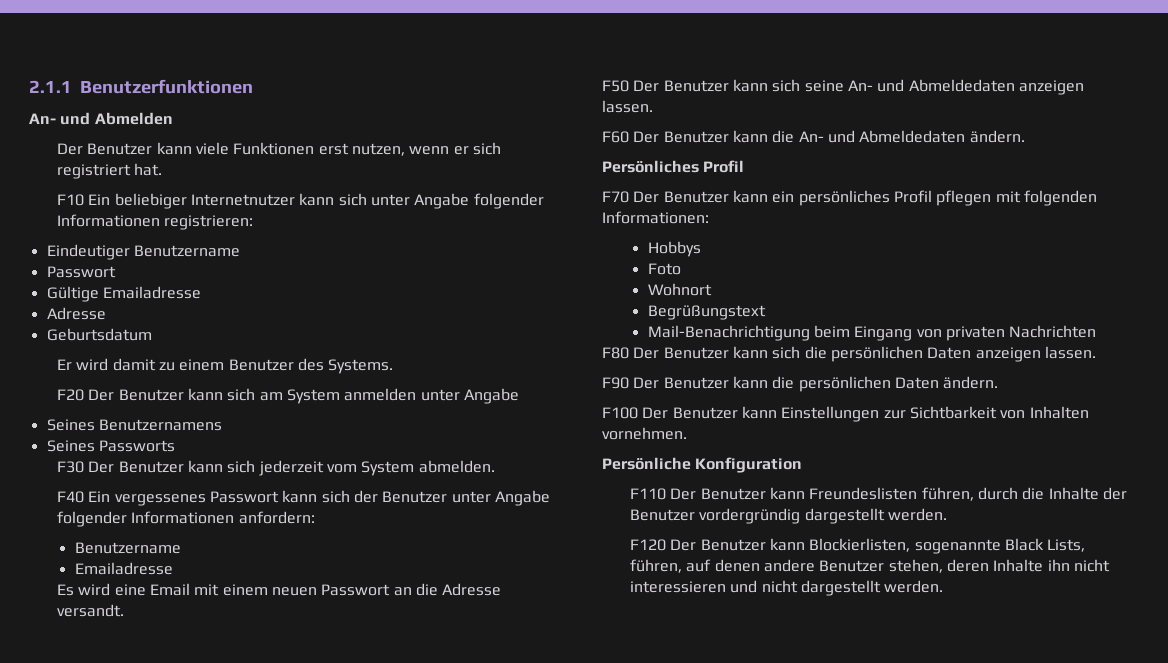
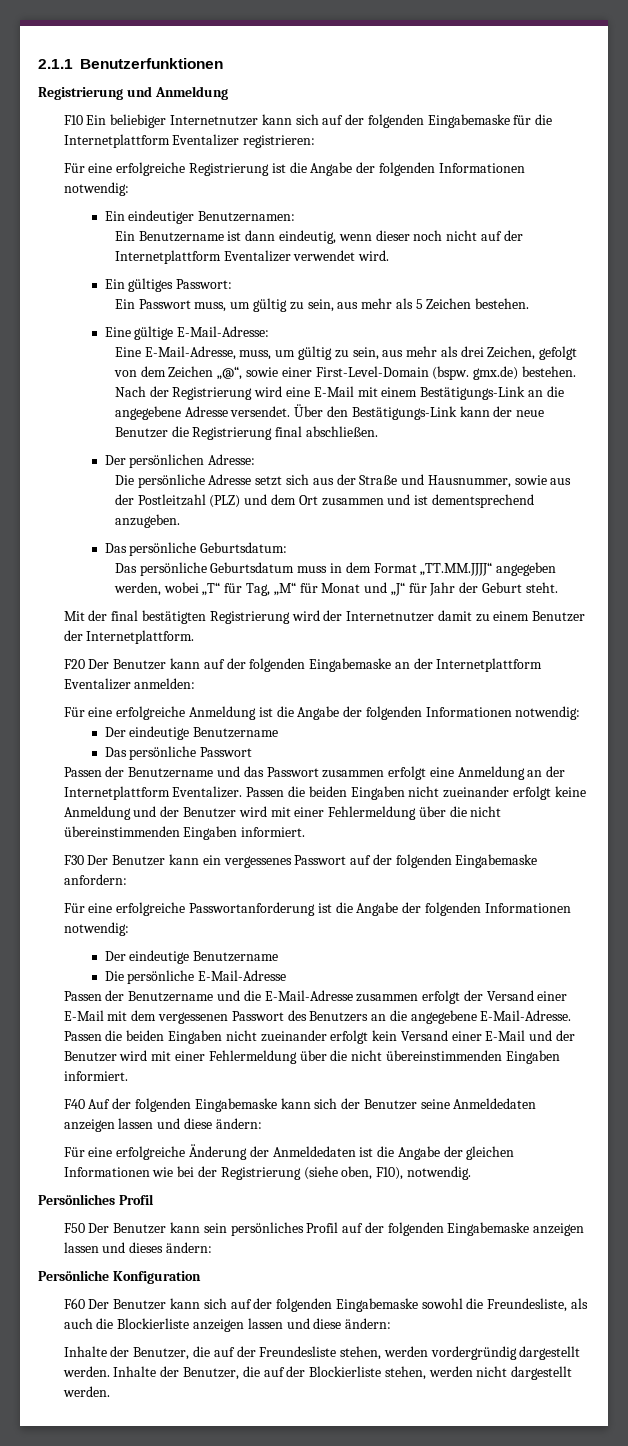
- An- und Abmelden
- Der Benutzer kann viele Funktionen erst nutzen, wenn er sich registriert hat.
+ Registrierung und Anmeldung
- F10 Ein beliebiger Internetnutzer kann sich unter Angabe folgender Informationen registrieren:
- Eindeutiger Benutzername
- Passwort
- Gültige Emailadresse
- Adresse
- Geburtsdatum
- Er wird damit zu einem Benutzer des Systems.
+ F10 Ein beliebiger Internetnutzer kann sich auf der folgenden Eingabemaske für die Internetplattform Eventalizer registrieren:
+ Für eine erfolgreiche Registrierung ist die Angabe der folgenden Informationen notwendig:
+ Ein eindeutiger Benutzernamen:
+ Ein Benutzername ist dann eindeutig, wenn dieser noch nicht auf der Internetplattform Eventalizer verwendet wird.
+ Ein gültiges Passwort:
+ Ein Passwort muss, um gültig zu sein, aus mehr als 5 Zeichen bestehen.
+ Eine gültige E-Mail-Adresse:
+ Eine E-Mail-Adresse, muss, um gültig zu sein, aus mehr als drei Zeichen, gefolgt von dem Zeichen „@“, sowie einer First-Level-Domain (bspw. gmx.de) bestehen. Nach der Registrierung wird eine E-Mail mit einem Bestätigungs-Link an die angegebene Adresse versendet. Über den Bestätigungs-Link kann der neue Benutzer die Registrierung final abschließen.
+ Der persönlichen Adresse:
+ Die persönliche Adresse setzt sich aus der Straße und Hausnummer, sowie aus der Postleitzahl (PLZ) und dem Ort zusammen und ist dementsprechend anzugeben.
+ Das persönliche Geburtsdatum:
+ Das persönliche Geburtsdatum muss in dem Format „TT.MM.JJJJ“ angegeben werden, wobei „T“ für Tag, „M“ für Monat und „J“ für Jahr der Geburt steht.
+ Mit der final bestätigten Registrierung wird der Internetnutzer damit zu einem Benutzer der Internetplattform.
- F20 Der Benutzer kann sich am System anmelden unter Angabe
- Seines Benutzernamens
- Seines Passworts
- F30 Der Benutzer kann sich jederzeit vom System abmelden.
- F40 Ein vergessenes Passwort kann sich der Benutzer unter Angabe folgender Informationen anfordern:
- Benutzername
- Emailadresse
- Es wird eine Email mit einem neuen Passwort an die Adresse versandt.
- F50 Der Benutzer kann sich seine An- und Abmeldedaten anzeigen lassen.
- F60 Der Benutzer kann die An- und Abmeldedaten ändern.
+ F20 Der Benutzer kann auf der folgenden Eingabemaske an der Internetplattform Eventalizer anmelden:
+ Für eine erfolgreiche Anmeldung ist die Angabe der folgenden Informationen notwendig:
+ Der eindeutige Benutzername
+ Das persönliche Passwort
+ Passen der Benutzername und das Passwort zusammen erfolgt eine Anmeldung an der Internetplattform Eventalizer. Passen die beiden Eingaben nicht zueinander erfolgt keine Anmeldung und der Benutzer wird mit einer Fehlermeldung über die nicht übereinstimmenden Eingaben informiert.
+ F30 Der Benutzer kann ein vergessenes Passwort auf der folgenden Eingabemaske anfordern:
+ Für eine erfolgreiche Passwortanforderung ist die Angabe der folgenden Informationen notwendig:
+ Der eindeutige Benutzername
+ Die persönliche E-Mail-Adresse
+ Passen der Benutzername und die E-Mail-Adresse zusammen erfolgt der Versand einer E-Mail mit dem vergessenen Passwort des Benutzers an die angegebene E-Mail-Adresse. Passen die beiden Eingaben nicht zueinander erfolgt kein Versand einer E-Mail und der Benutzer wird mit einer Fehlermeldung über die nicht übereinstimmenden Eingaben informiert.
+ F40 Auf der folgenden Eingabemaske kann sich der Benutzer seine Anmeldedaten anzeigen lassen und diese ändern:
+ Für eine erfolgreiche Änderung der Anmeldedaten ist die Angabe der gleichen Informationen wie bei der Registrierung (siehe oben, F10), notwendig.
  Persönliches Profil
- F70 Der Benutzer kann ein persönliches Profil pflegen mit folgenden Informationen:
- Hobbys
- Foto
- Wohnort
- Begrüßungstext
- Mail-Benachrichtigung beim Eingang von privaten Nachrichten
- F80 Der Benutzer kann sich die persönlichen Daten anzeigen lassen.
- F90 Der Benutzer kann die persönlichen Daten ändern.
- F100 Der Benutzer kann Einstellungen zur Sichtbarkeit von Inhalten vornehmen.
+ F50 Der Benutzer kann sein persönliches Profil auf der folgenden Eingabemaske anzeigen lassen und dieses ändern:
  Persönliche Konfiguration
- F110 Der Benutzer kann Freundeslisten führen, durch die Inhalte der Benutzer vordergründig dargestellt werden.
- F120 Der Benutzer kann Blockierlisten, sogenannte Black Lists, führen, auf denen andere Benutzer stehen, deren Inhalte ihn nicht interessieren und nicht dargestellt werden.
+ F60 Der Benutzer kann sich auf der folgenden Eingabemaske sowohl die Freundesliste, als auch die Blockierliste anzeigen lassen und diese ändern:
+ Inhalte der Benutzer, die auf der Freundesliste stehen, werden vordergründig dargestellt werden. Inhalte der Benutzer, die auf der Blockierliste stehen, werden nicht dargestellt werden.

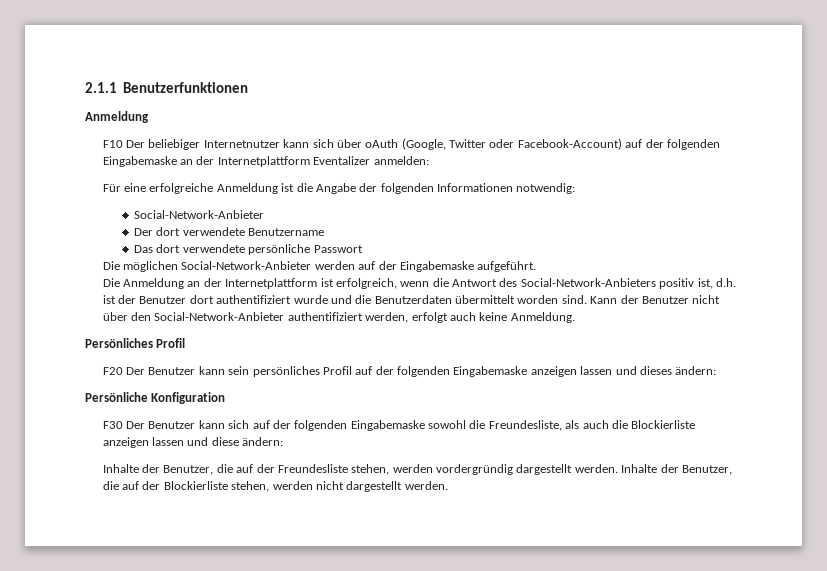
  2.1.1 Benutzerfunktionen
- Registrierung und Anmeldung
+ Anmeldung
- F10 Ein beliebiger Internetnutzer kann sich auf der folgenden Eingabemaske für die Internetplattform Eventalizer registrieren:
- Für eine erfolgreiche Registrierung ist die Angabe der folgenden Informationen notwendig:
- Ein eindeutiger Benutzernamen:
- Ein Benutzername ist dann eindeutig, wenn dieser noch nicht auf der Internetplattform Eventalizer verwendet wird.
- Ein gültiges Passwort:
- Ein Passwort muss, um gültig zu sein, aus mehr als 5 Zeichen bestehen.
- Eine gültige E-Mail-Adresse:
- Eine E-Mail-Adresse, muss, um gültig zu sein, aus mehr als drei Zeichen, gefolgt von dem Zeichen „@“, sowie einer First-Level-Domain (bspw. gmx.de) bestehen. Nach der Registrierung wird eine E-Mail mit einem Bestätigungs-Link an die angegebene Adresse versendet. Über den Bestätigungs-Link kann der neue Benutzer die Registrierung final abschließen.
- Der persönlichen Adresse:
- Die persönliche Adresse setzt sich aus der Straße und Hausnummer, sowie aus der Postleitzahl (PLZ) und dem Ort zusammen und ist dementsprechend anzugeben.
- Das persönliche Geburtsdatum:
- Das persönliche Geburtsdatum muss in dem Format „TT.MM.JJJJ“ angegeben werden, wobei „T“ für Tag, „M“ für Monat und „J“ für Jahr der Geburt steht.
- Mit der final bestätigten Registrierung wird der Internetnutzer damit zu einem Benutzer der Internetplattform.
- F20 Der Benutzer kann auf der folgenden Eingabemaske an der Internetplattform Eventalizer anmelden:
+ F10 Der beliebiger Internetnutzer kann sich über oAuth (Google, Twitter oder Facebook-Account) auf der folgenden Eingabemaske an der Internetplattform Eventalizer anmelden:
  Für eine erfolgreiche Anmeldung ist die Angabe der folgenden Informationen notwendig:
- Der eindeutige Benutzername
+ Social-Network-Anbieter
+ Der dort verwendete Benutzername
- Das persönliche Passwort
+ Das dort verwendete persönliche Passwort
- Passen der Benutzername und das Passwort zusammen erfolgt eine Anmeldung an der Internetplattform Eventalizer. Passen die beiden Eingaben nicht zueinander erfolgt keine Anmeldung und der Benutzer wird mit einer Fehlermeldung über die nicht übereinstimmenden Eingaben informiert.
- F30 Der Benutzer kann ein vergessenes Passwort auf der folgenden Eingabemaske anfordern:
- Für eine erfolgreiche Passwortanforderung ist die Angabe der folgenden Informationen notwendig:
- Der eindeutige Benutzername
- Die persönliche E-Mail-Adresse
- Passen der Benutzername und die E-Mail-Adresse zusammen erfolgt der Versand einer E-Mail mit dem vergessenen Passwort des Benutzers an die angegebene E-Mail-Adresse. Passen die beiden Eingaben nicht zueinander erfolgt kein Versand einer E-Mail und der Benutzer wird mit einer Fehlermeldung über die nicht übereinstimmenden Eingaben informiert.
- F40 Auf der folgenden Eingabemaske kann sich der Benutzer seine Anmeldedaten anzeigen lassen und diese ändern:
- Für eine erfolgreiche Änderung der Anmeldedaten ist die Angabe der gleichen Informationen wie bei der Registrierung (siehe oben, F10), notwendig.
+ Die möglichen Social-Network-Anbieter werden auf der Eingabemaske aufgeführt.
+ Die Anmeldung an der Internetplattform ist erfolgreich, wenn die Antwort des Social-Network-Anbieters positiv ist, d.h. ist der Benutzer dort authentifiziert wurde und die Benutzerdaten übermittelt worden sind. Kann der Benutzer nicht über den Social-Network-Anbieter authentifiziert werden, erfolgt auch keine Anmeldung.
- F50 Der Benutzer kann sein persönliches Profil auf der folgenden Eingabemaske anzeigen lassen und dieses ändern:
+ F20 Der Benutzer kann sein persönliches Profil auf der folgenden Eingabemaske anzeigen lassen und dieses ändern:
- F60 Der Benutzer kann sich auf der folgenden Eingabemaske sowohl die Freundesliste, als auch die Blockierliste anzeigen lassen und diese ändern:
+ F30 Der Benutzer kann sich auf der folgenden Eingabemaske sowohl die Freundesliste, als auch die Blockierliste anzeigen lassen und diese ändern:

